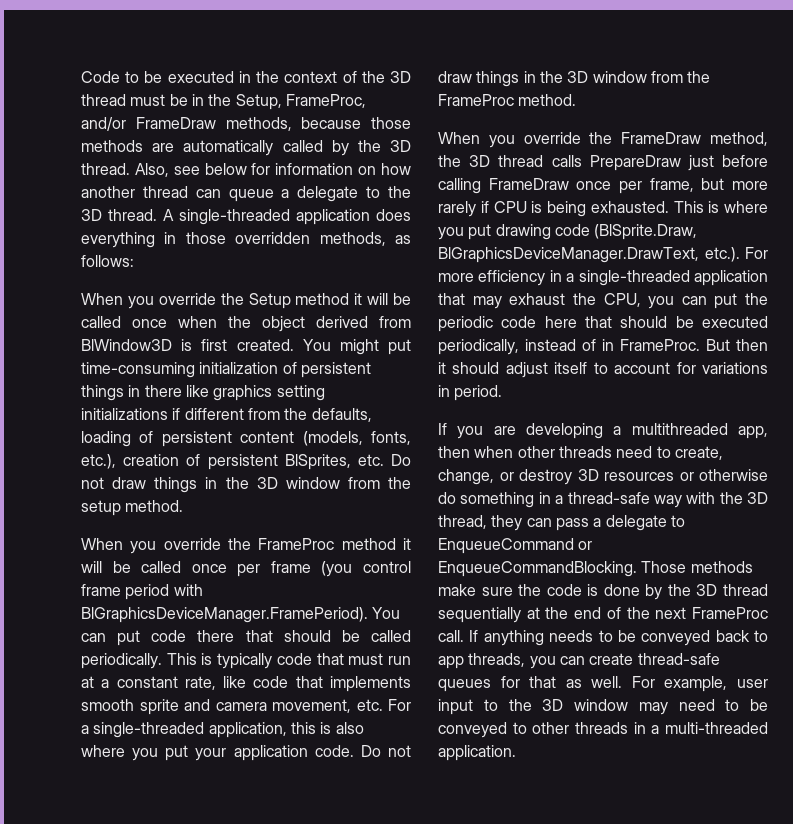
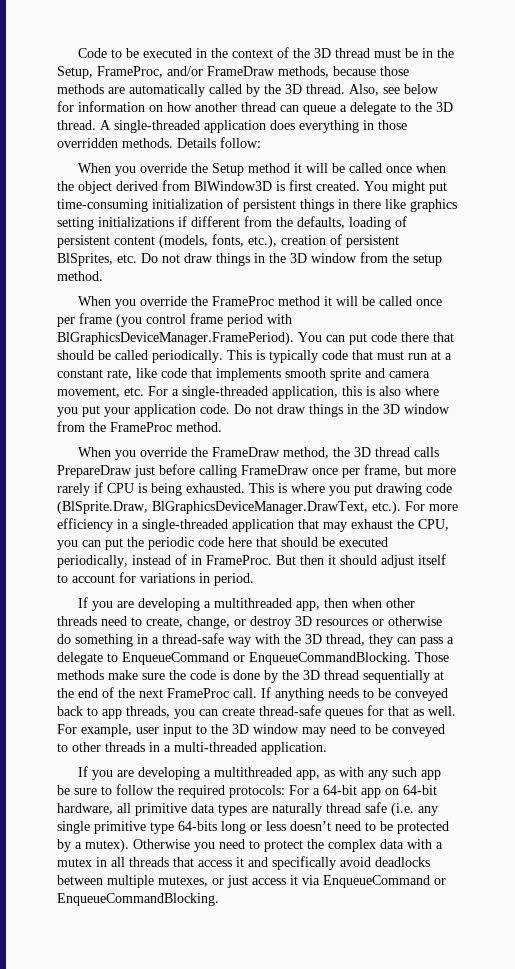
- A single-threaded application does everything in those overridden methods, as follows:
+ A single-threaded application does everything in those overridden methods. Details follow:
+ If you are developing a multithreaded app, as with any such app be sure to follow the required protocols: For a 64-bit app on 64-bit hardware, all primitive data types are naturally thread safe (i.e. any single primitive type 64-bits long or less doesn’t need to be protected by a mutex). Otherwise you need to protect the complex data with a mutex in all threads that access it and specifically avoid deadlocks between multiple mutexes, or just access it via EnqueueCommand or EnqueueCommandBlocking.

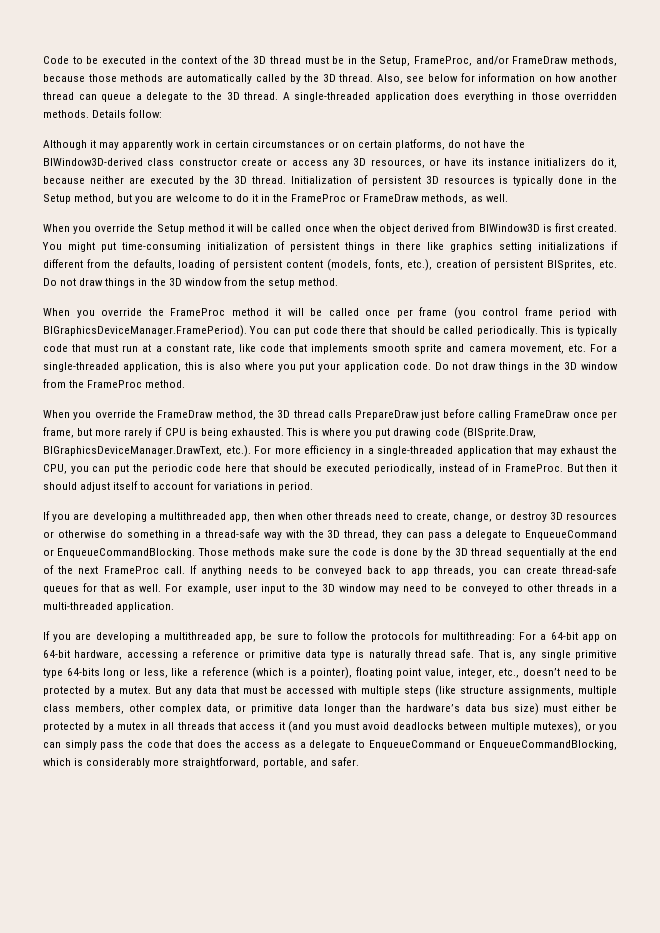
+ Although it may apparently work in certain circumstances or on certain platforms, do not have the BlWindow3D-derived class constructor create or access any 3D resources, or have its instance initializers do it, because neither are executed by the 3D thread. Initialization of persistent 3D resources is typically done in the Setup method, but you are welcome to do it in the FrameProc or FrameDraw methods, as well.
- If you are developing a multithreaded app, as with any such app be sure to follow the required protocols: For a 64-bit app on 64-bit hardware, all primitive data types are naturally thread safe (i.e. any single primitive type 64-bits long or less doesn’t need to be protected by a mutex). Otherwise you need to protect the complex data with a mutex in all threads that access it and specifically avoid deadlocks between multiple mutexes, or just access it via EnqueueCommand or EnqueueCommandBlocking.
+ If you are developing a multithreaded app, be sure to follow the protocols for multithreading: For a 64-bit app on 64-bit hardware, accessing a reference or primitive data type is naturally thread safe. That is, any single primitive type 64-bits long or less, like a reference (which is a pointer), floating point value, integer, etc., doesn’t need to be protected by a mutex. But any data that must be accessed with multiple steps (like structure assignments, multiple class members, other complex data, or primitive data longer than the hardware’s data bus size) must either be protected by a mutex in all threads that access it (and you must avoid deadlocks between multiple mutexes), or you can simply pass the code that does the access as a delegate to EnqueueCommand or EnqueueCommandBlocking, which is considerably more straightforward, portable, and safer.

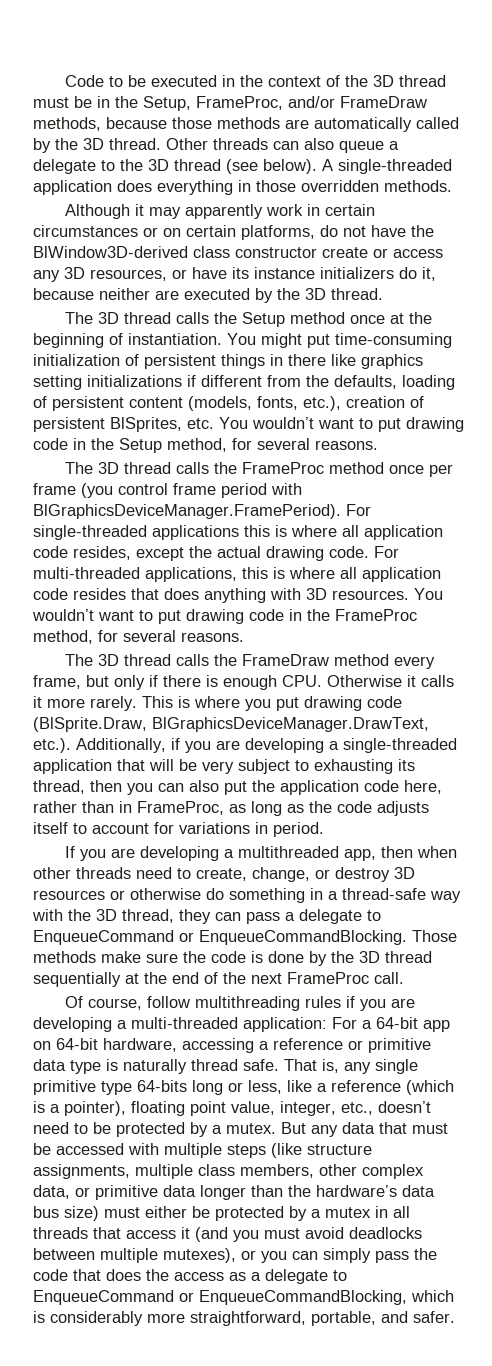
- Also, see below for information on how another thread can queue a delegate to the 3D thread.
+ Other threads can also queue a delegate to the 3D thread (see below).
- Details follow:
- Although it may apparently work in certain circumstances or on certain platforms, do not have the BlWindow3D-derived class constructor create or access any 3D resources, or have its instance initializers do it, because neither are executed by the 3D thread. Initialization of persistent 3D resources is typically done in the Setup method, but you are welcome to do it in the FrameProc or FrameDraw methods, as well.
- When you override the Setup method it will be called once when the object derived from BlWindow3D is first created.
+ Although it may apparently work in certain circumstances or on certain platforms, do not have the BlWindow3D-derived class constructor create or access any 3D resources, or have its instance initializers do it, because neither are executed by the 3D thread.
+ The 3D thread calls the Setup method once at the beginning of instantiation.
- You might put time-consuming initialization of persistent things in there like graphics setting initializations if different from the defaults, loading of persistent content (models, fonts, etc.), creation of persistent BlSprites, etc. Do not draw things in the 3D window from the setup method.
- When you override the FrameProc method it will be called once per frame (you control frame period with BlGraphicsDeviceManager.FramePeriod). You can put code there that should be called periodically. This is typically code that must run at a constant rate, like code that implements smooth sprite and camera movement, etc. For a single-threaded application, this is also where you put your application code. Do not draw things in the 3D window from the FrameProc method.
- When you override the FrameDraw method, the 3D thread calls PrepareDraw just before calling FrameDraw once per frame, but more rarely if CPU is being exhausted.
+ You might put time-consuming initialization of persistent things in there like graphics setting initializations if different from the defaults, loading of persistent content (models, fonts, etc.), creation of persistent BlSprites, etc. You wouldn’t want to put drawing code in the Setup method, for several reasons.
+ The 3D thread calls the FrameProc method once per frame (you control frame period with BlGraphicsDeviceManager.FramePeriod). For single-threaded applications this is where all application code resides, except the actual drawing code. For multi-threaded applications, this is where all application code resides that does anything with 3D resources. You wouldn’t want to put drawing code in the FrameProc method, for several reasons.
+ The 3D thread calls the FrameDraw method every frame, but only if there is enough CPU. Otherwise it calls it more rarely.
- This is where you put drawing code (BlSprite.Draw, BlGraphicsDeviceManager.DrawText, etc.). For more efficiency in a single-threaded application that may exhaust the CPU, you can put the periodic code here that should be executed periodically, instead of in FrameProc. But then it should adjust itself to account for variations in period.
+ This is where you put drawing code (BlSprite.Draw, BlGraphicsDeviceManager.DrawText, etc.). Additionally, if you are developing a single-threaded application that will be very subject to exhausting its thread, then you can also put the application code here, rather than in FrameProc, as long as the code adjusts itself to account for variations in period.
- Those methods make sure the code is done by the 3D thread sequentially at the end of the next FrameProc call. If anything needs to be conveyed back to app threads, you can create thread-safe queues for that as well. For example, user input to the 3D window may need to be conveyed to other threads in a multi-threaded application.
- If you are developing a multithreaded app, be sure to follow the protocols for multithreading: For a 64-bit app on 64-bit hardware, accessing a reference or primitive data type is naturally thread safe.
+ Those methods make sure the code is done by the 3D thread sequentially at the end of the next FrameProc call.
+ Of course, follow multithreading rules if you are developing a multi-threaded application: For a 64-bit app on 64-bit hardware, accessing a reference or primitive data type is naturally thread safe.

